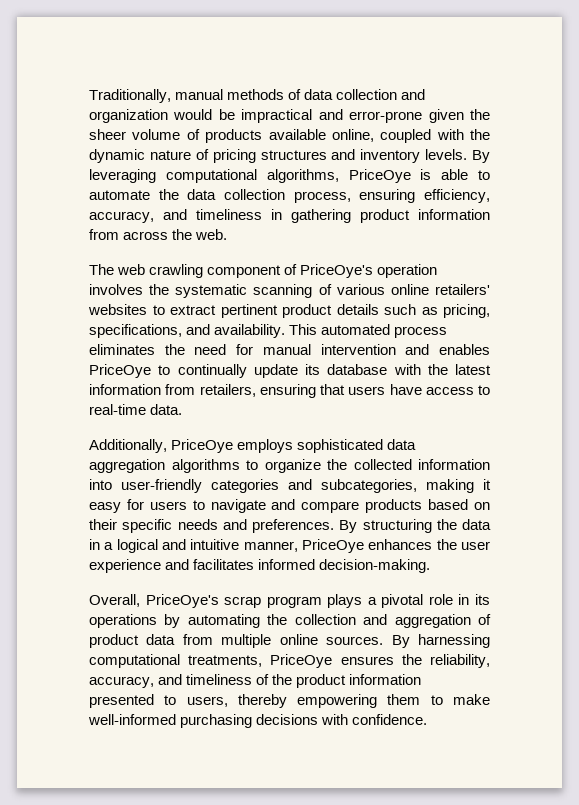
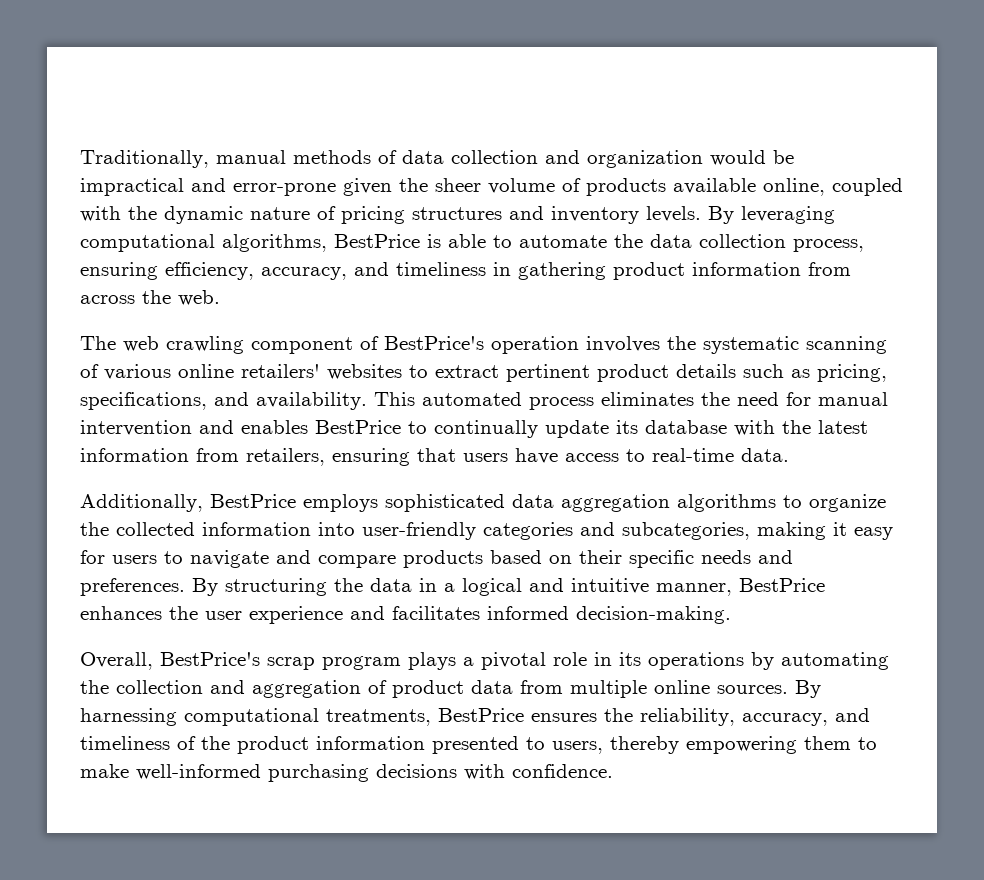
- By leveraging computational algorithms, PriceOye is able to automate the data collection process, ensuring efficiency, accuracy, and timeliness in gathering product information from across the web.
+ By leveraging computational algorithms, BestPrice is able to automate the data collection process, ensuring efficiency, accuracy, and timeliness in gathering product information from across the web.
- The web crawling component of PriceOye's operation involves the systematic scanning of various online retailers' websites to extract pertinent product details such as pricing, specifications, and availability.
+ The web crawling component of BestPrice's operation involves the systematic scanning of various online retailers' websites to extract pertinent product details such as pricing, specifications, and availability.
- This automated process eliminates the need for manual intervention and enables PriceOye to continually update its database with the latest information from retailers, ensuring that users have access to real-time data.
+ This automated process eliminates the need for manual intervention and enables BestPrice to continually update its database with the latest information from retailers, ensuring that users have access to real-time data.
- Additionally, PriceOye employs sophisticated data aggregation algorithms to organize the collected information into user-friendly categories and subcategories, making it easy for users to navigate and compare products based on their specific needs and preferences.
+ Additionally, BestPrice employs sophisticated data aggregation algorithms to organize the collected information into user-friendly categories and subcategories, making it easy for users to navigate and compare products based on their specific needs and preferences.
- By structuring the data in a logical and intuitive manner, PriceOye enhances the user experience and facilitates informed decision-making.
+ By structuring the data in a logical and intuitive manner, BestPrice enhances the user experience and facilitates informed decision-making.
- Overall, PriceOye's scrap program plays a pivotal role in its operations by automating the collection and aggregation of product data from multiple online sources.
+ Overall, BestPrice's scrap program plays a pivotal role in its operations by automating the collection and aggregation of product data from multiple online sources.
- By harnessing computational treatments, PriceOye ensures the reliability, accuracy, and timeliness of the product information presented to users, thereby empowering them to make well-informed purchasing decisions with confidence.
+ By harnessing computational treatments, BestPrice ensures the reliability, accuracy, and timeliness of the product information presented to users, thereby empowering them to make well-informed purchasing decisions with confidence.

